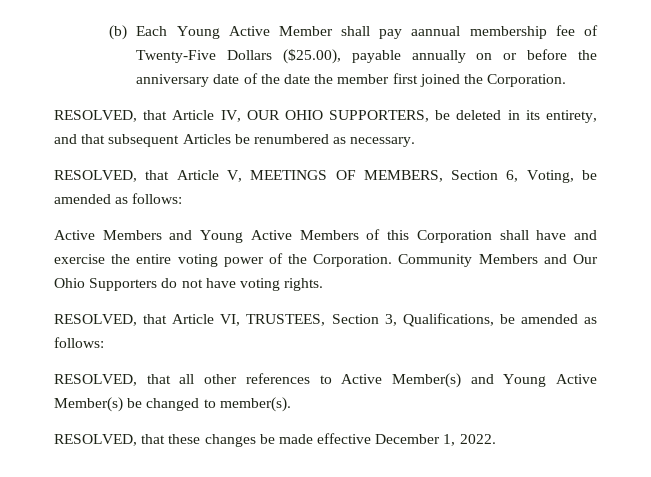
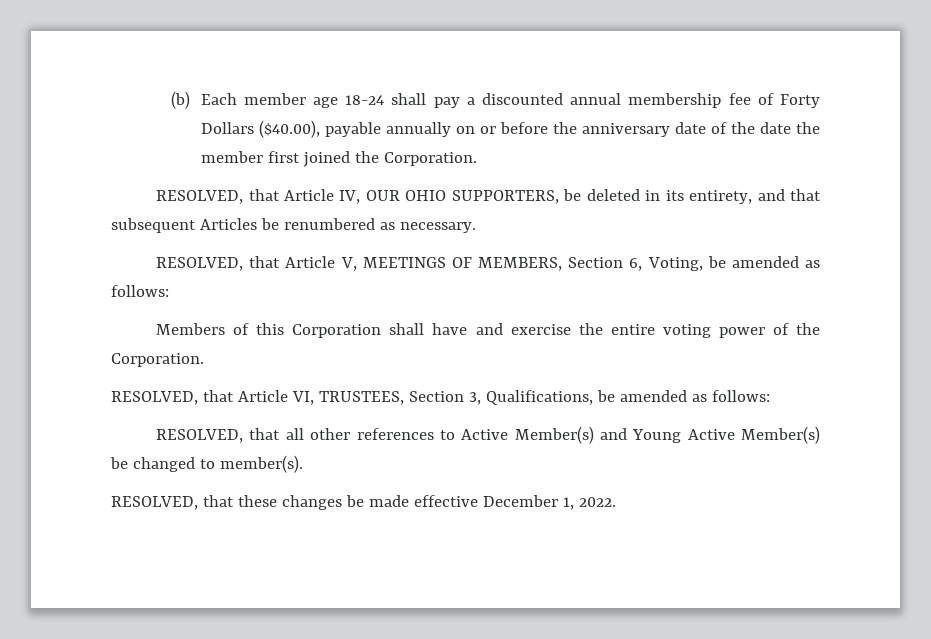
- (b) Each Young Active Member shall pay aannual membership fee of Twenty-Five Dollars ($25.00), payable annually on or before the anniversary date of the date the member first joined the Corporation.
+ (b) Each member age 18-24 shall pay a discounted annual membership fee of Forty Dollars ($40.00), payable annually on or before the anniversary date of the date the member first joined the Corporation.
- Active Members and Young Active Members of this Corporation shall have and exercise the entire voting power of the Corporation. Community Members and Our Ohio Supporters do not have voting rights.
+ Members of this Corporation shall have and exercise the entire voting power of the Corporation.

